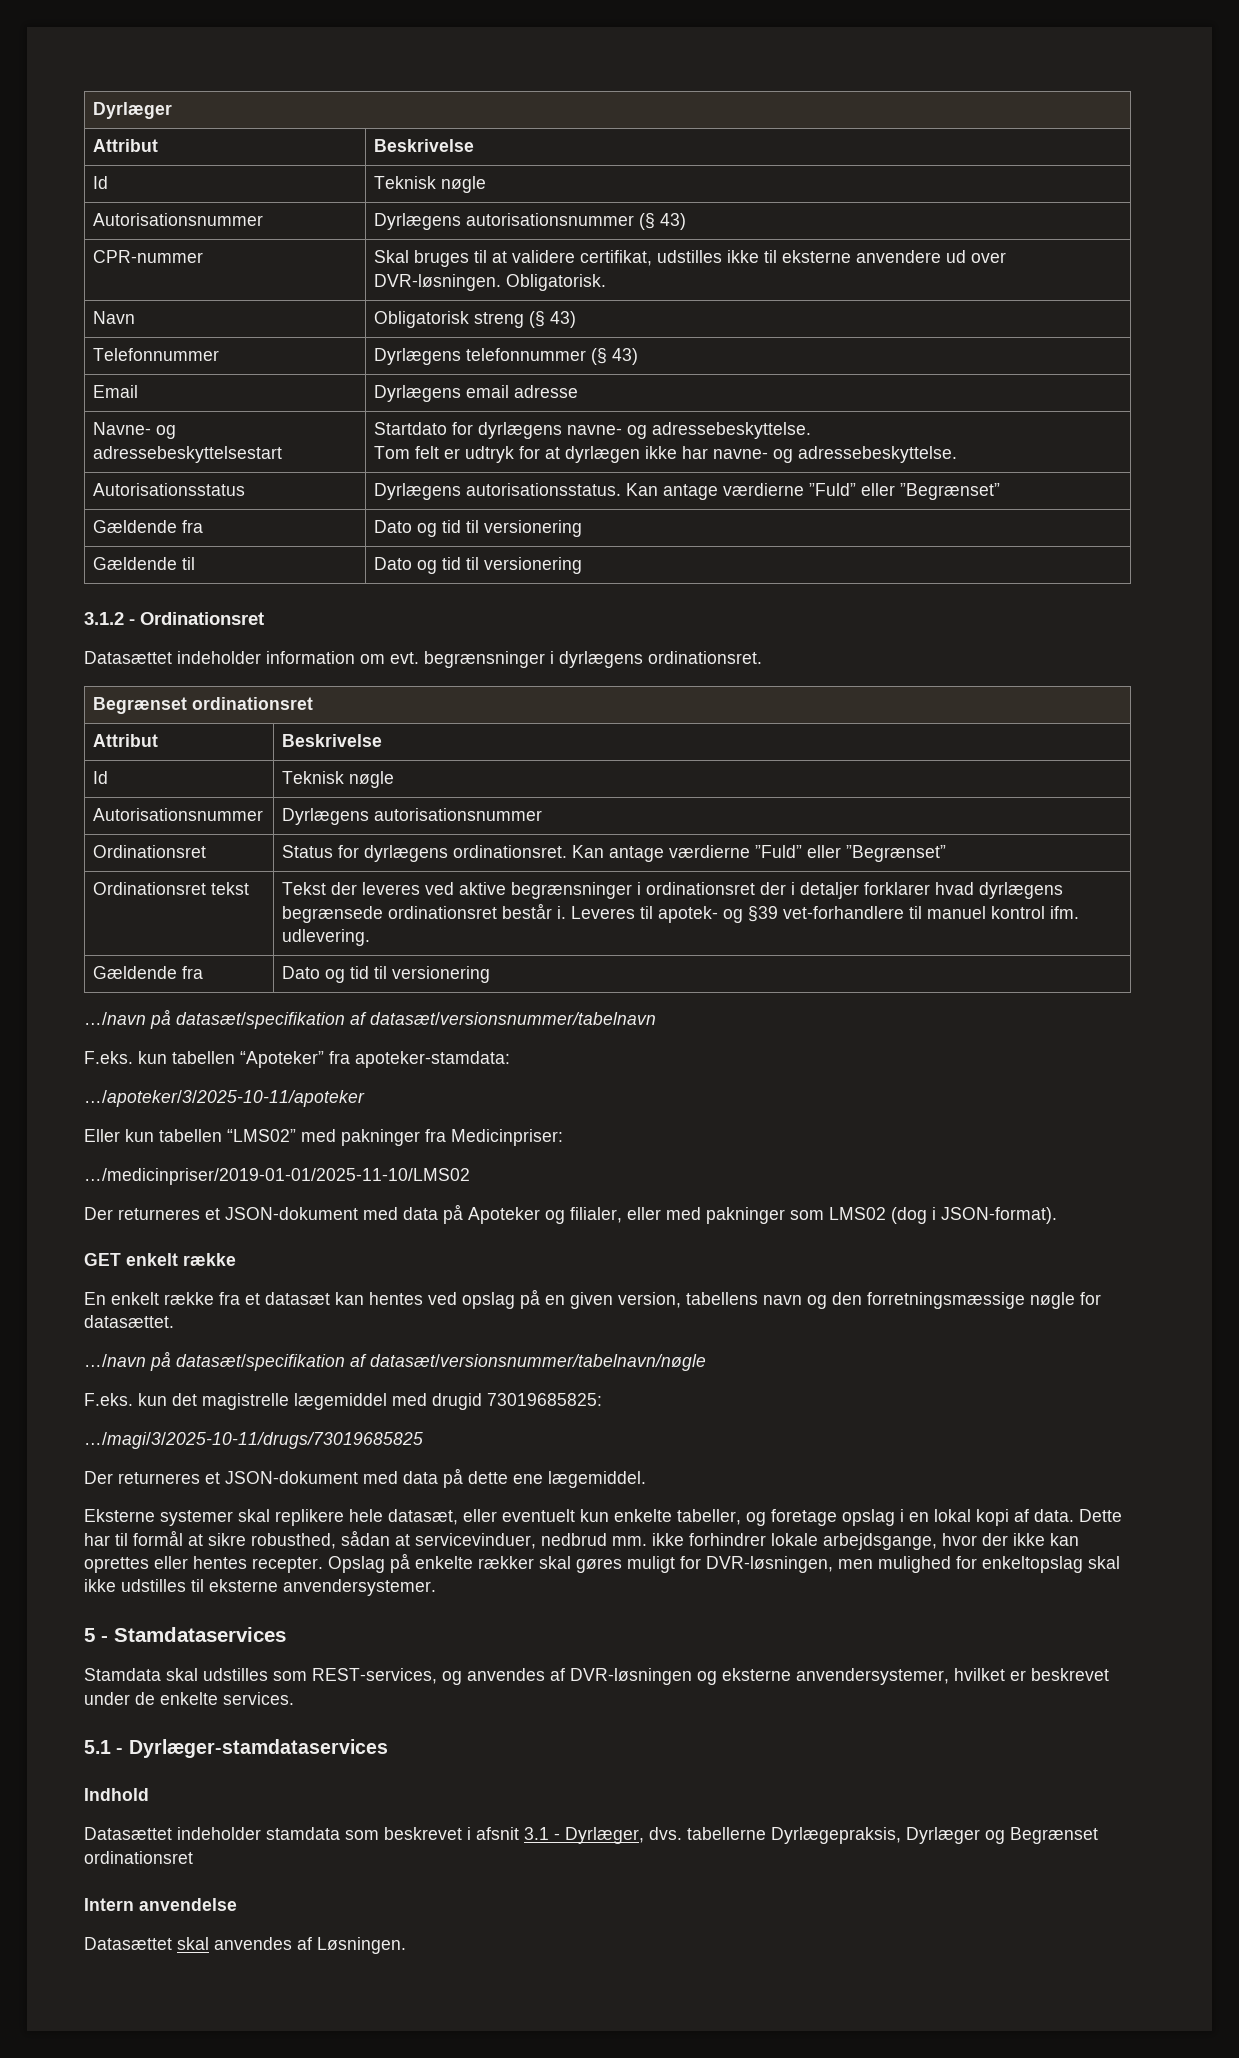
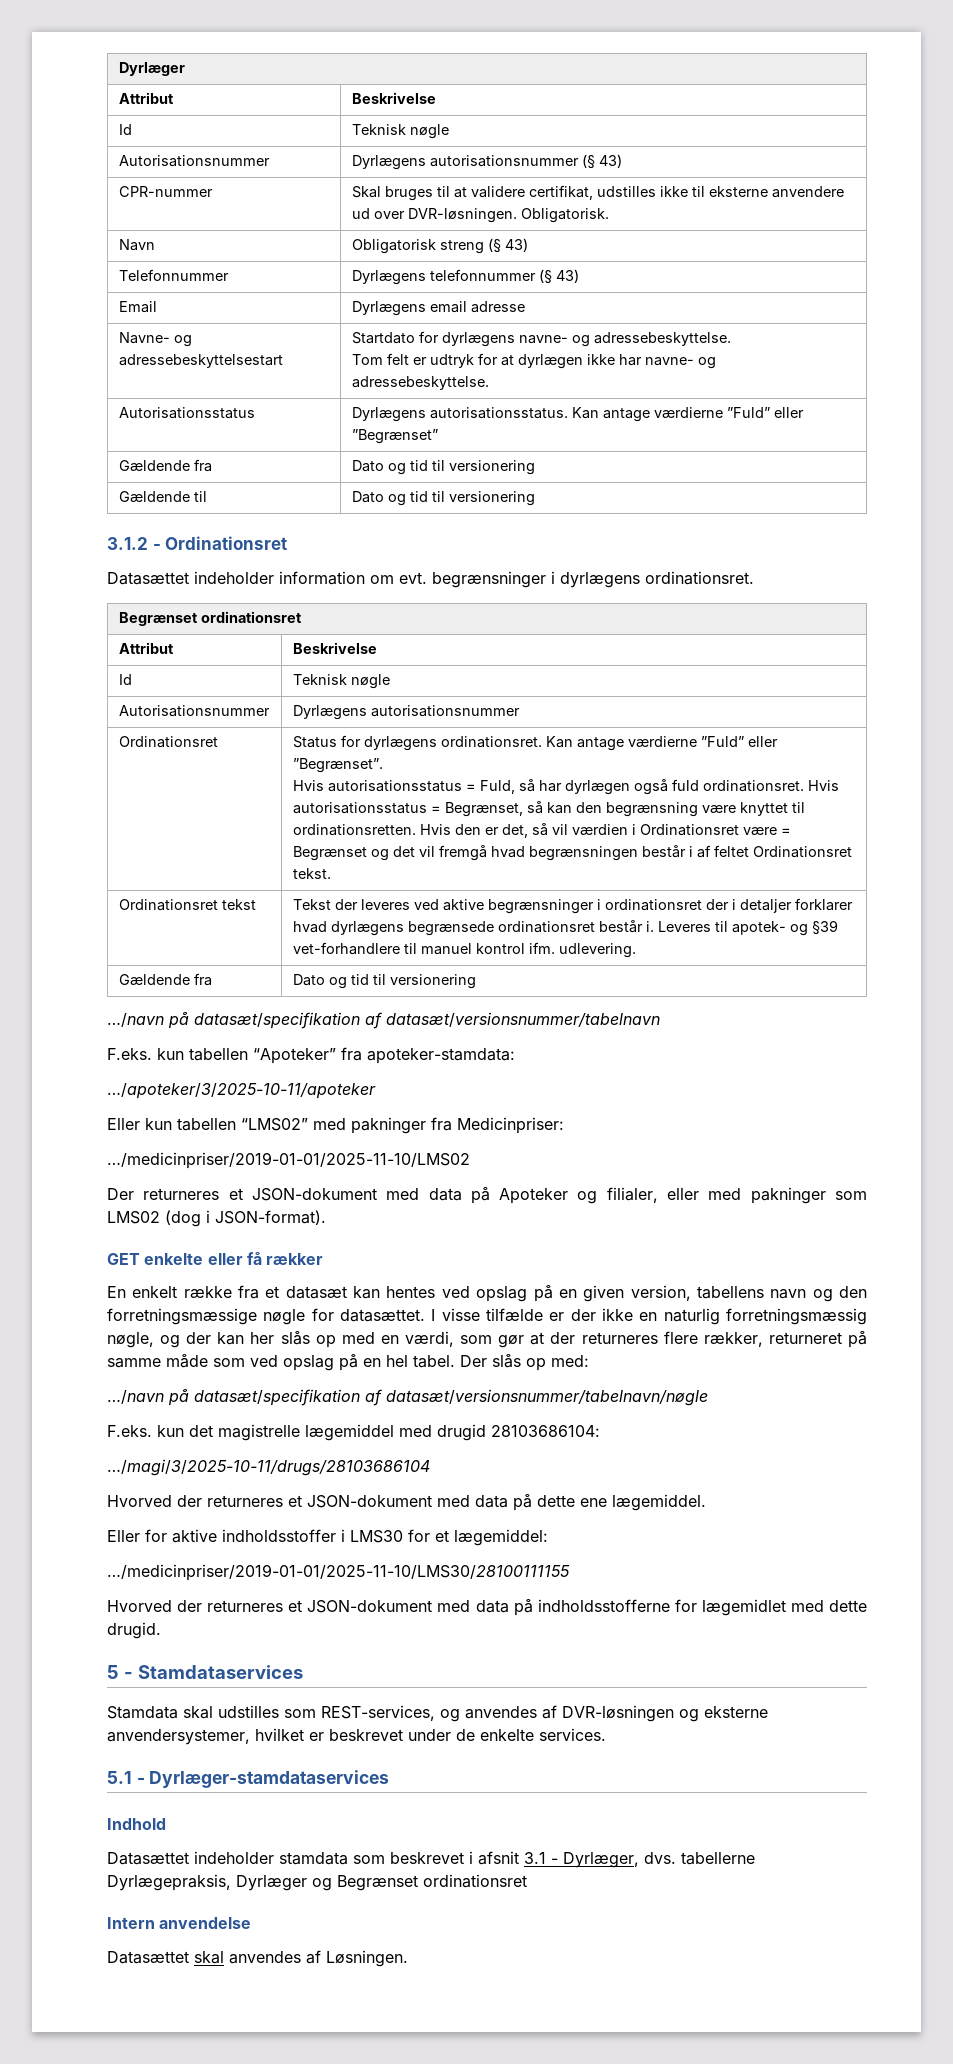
- Status for dyrlægens ordinationsret. Kan antage værdierne ”Fuld” eller ”Begrænset”
+ Status for dyrlægens ordinationsret. Kan antage værdierne ”Fuld” eller ”Begrænset”.
+ Hvis autorisationsstatus = Fuld, så har dyrlægen også fuld ordinationsret. Hvis autorisationsstatus = Begrænset, så kan den begrænsning være knyttet til ordinationsretten. Hvis den er det, så vil værdien i Ordinationsret være = Begrænset og det vil fremgå hvad begrænsningen består i af feltet Ordinationsret tekst.
- GET enkelt række
+ GET enkelte eller få rækker
+ I visse tilfælde er der ikke en naturlig forretningsmæssig nøgle, og der kan her slås op med en værdi, som gør at der returneres flere rækker, returneret på samme måde som ved opslag på en hel tabel. Der slås op med:
- F.eks. kun det magistrelle lægemiddel med drugid 73019685825:
- …/magi/3/2025-10-11/drugs/73019685825
- Der returneres et JSON-dokument med data på dette ene lægemiddel.
+ F.eks. kun det magistrelle lægemiddel med drugid 28103686104:
+ …/magi/3/2025-10-11/drugs/28103686104
+ Hvorved der returneres et JSON-dokument med data på dette ene lægemiddel.
- Eksterne systemer skal replikere hele datasæt, eller eventuelt kun enkelte tabeller, og foretage opslag i en lokal kopi af data. Dette har til formål at sikre robusthed, sådan at servicevinduer, nedbrud mm. ikke forhindrer lokale arbejdsgange, hvor der ikke kan oprettes eller hentes recepter. Opslag på enkelte rækker skal gøres muligt for DVR-løsningen, men mulighed for enkeltopslag skal ikke udstilles til eksterne anvendersystemer.
+ Eller for aktive indholdsstoffer i LMS30 for et lægemiddel:
+ …/medicinpriser/2019-01-01/2025-11-10/LMS30/28100111155
+ Hvorved der returneres et JSON-dokument med data på indholdsstofferne for lægemidlet med dette drugid.

